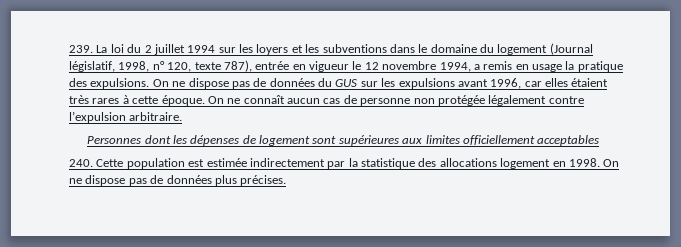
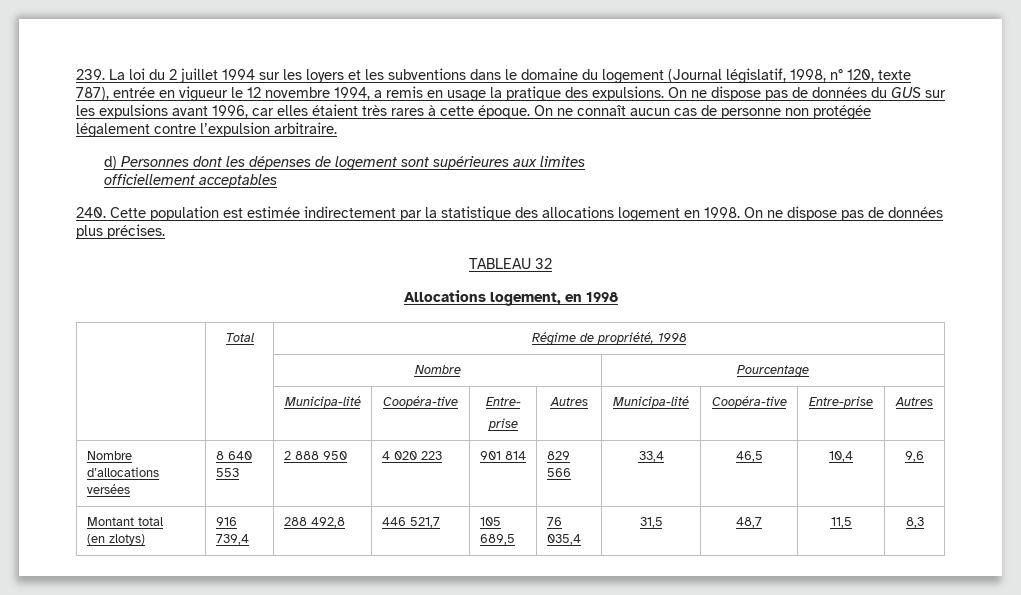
- Personnes dont les dépenses de logement sont supérieures aux limites officiellement acceptables
+ d) Personnes dont les dépenses de logement sont supérieures aux limites
+ officiellement acceptables
+ TABLEAU 32
+ Allocations logement, en 1998
+ | Total | Régime de propriété, 1998
+ | | Nombre | Pourcentage
+ | | Municipa-lité | Coopéra-tive | Entre-
+ prise | Autres | Municipa-lité | Coopéra-tive | Entre-prise | Autres
+ Nombre d’allocations versées | 8 640 553 | 2 888 950 | 4 020 223 | 901 814 | 829 566 | 33,4 | 46,5 | 10,4 | 9,6
+ Montant total
+ (en zlotys) | 916 739,4 | 288 492,8 | 446 521,7 | 105 689,5 | 76 035,4 | 31,5 | 48,7 | 11,5 | 8,3

